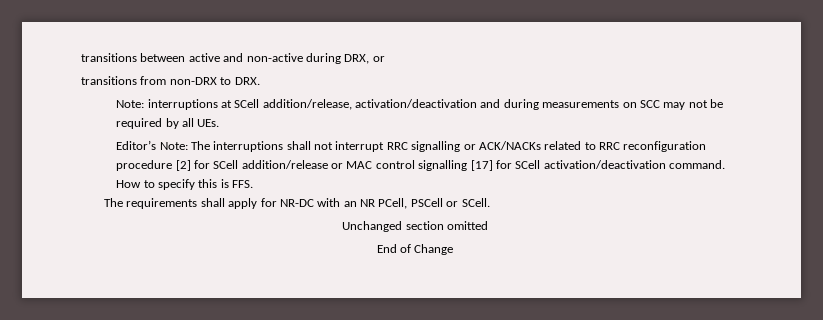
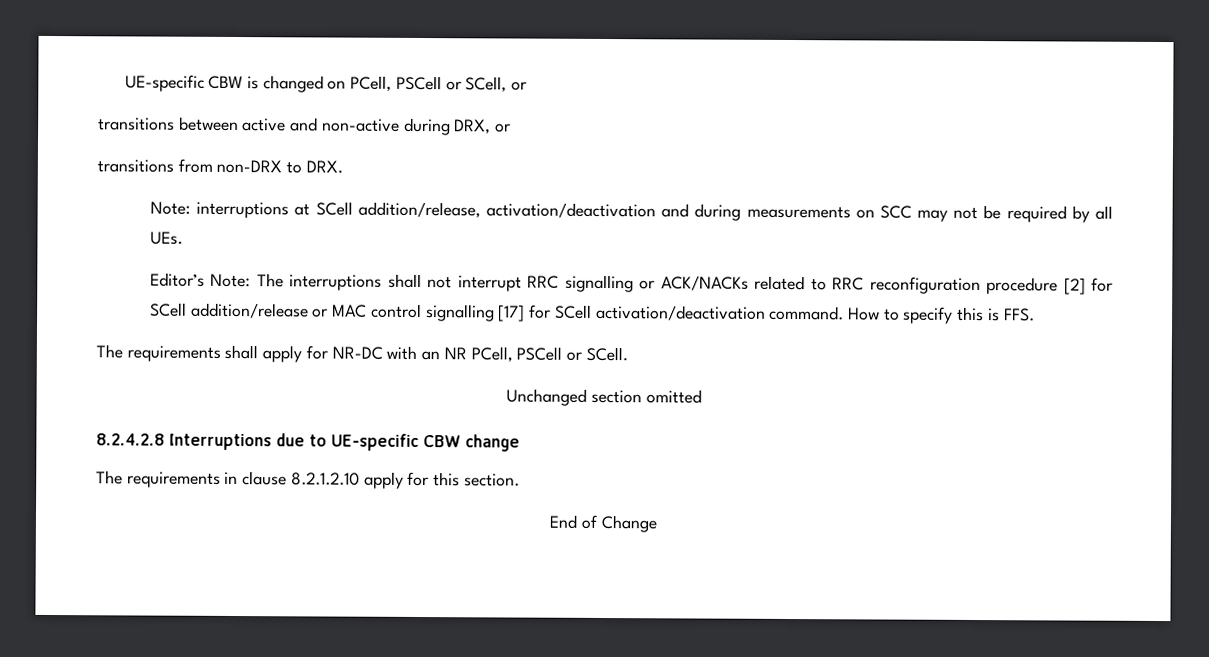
+ UE-specific CBW is changed on PCell, PSCell or SCell, or
+ 8.2.4.2.8 Interruptions due to UE-specific CBW change
+ The requirements in clause 8.2.1.2.10 apply for this section.

